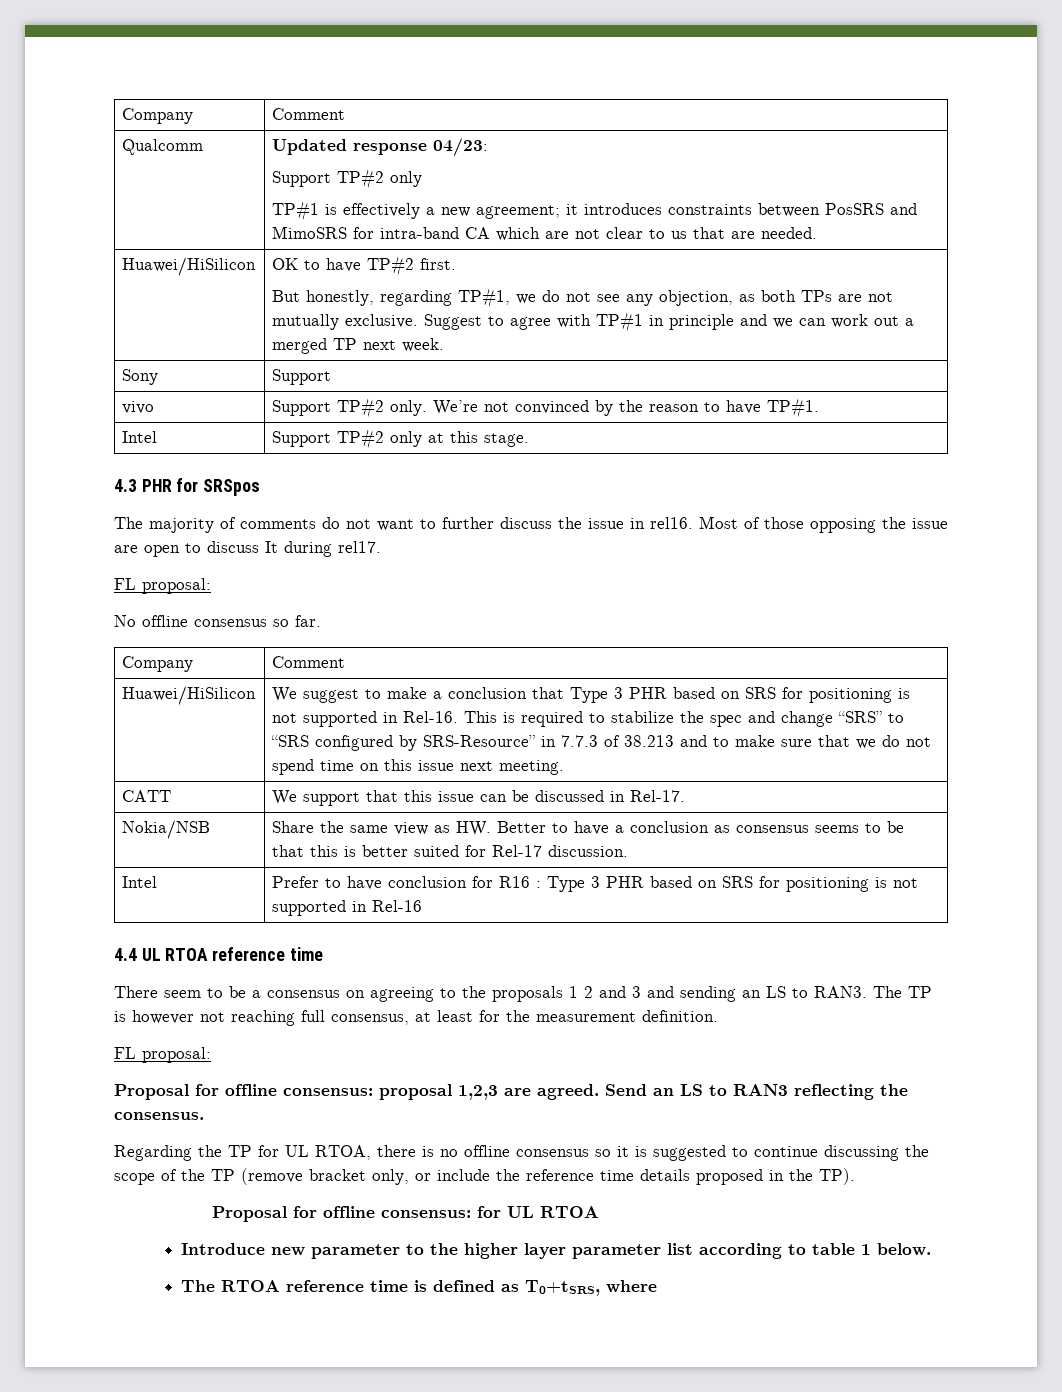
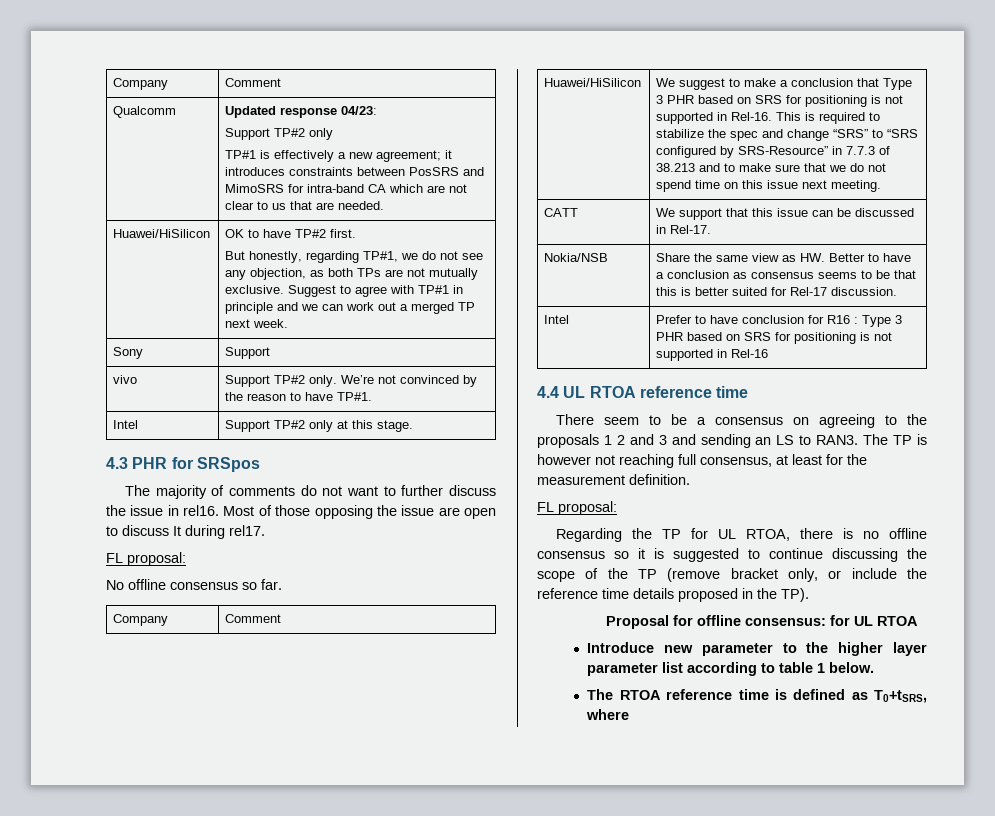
- Proposal for offline consensus: proposal 1,2,3 are agreed. Send an LS to RAN3 reflecting the consensus.

